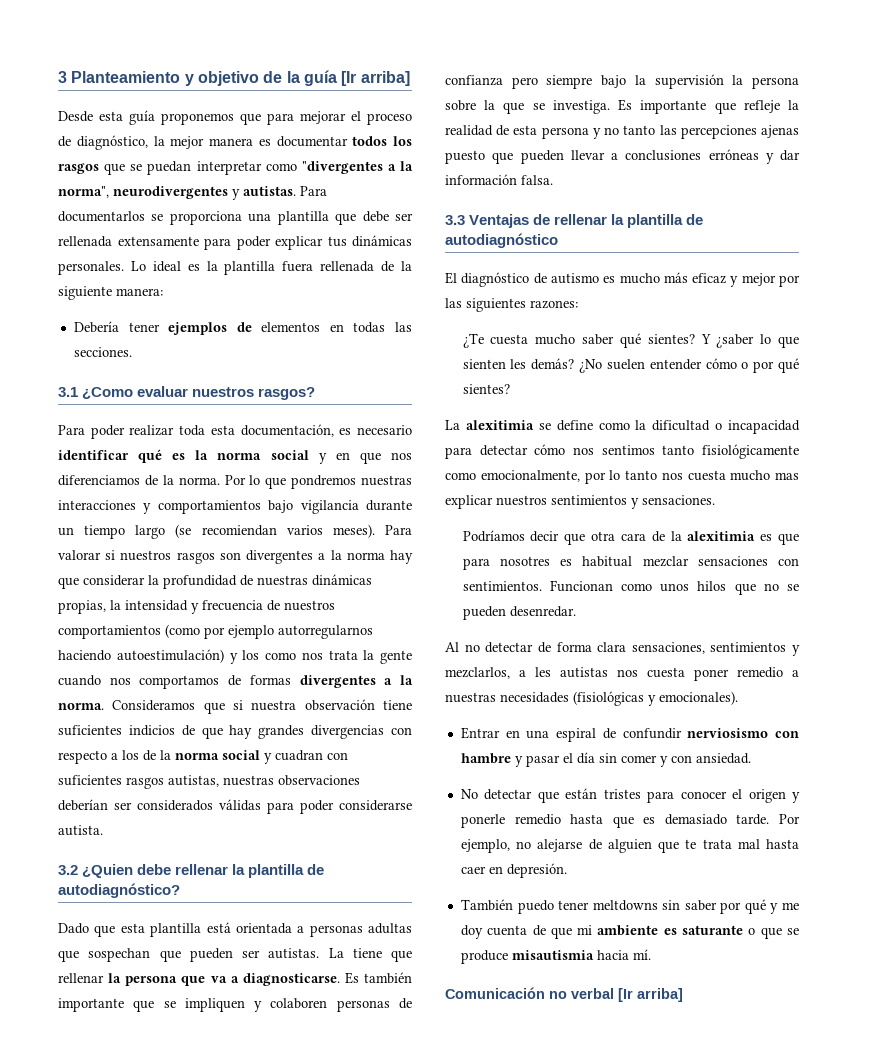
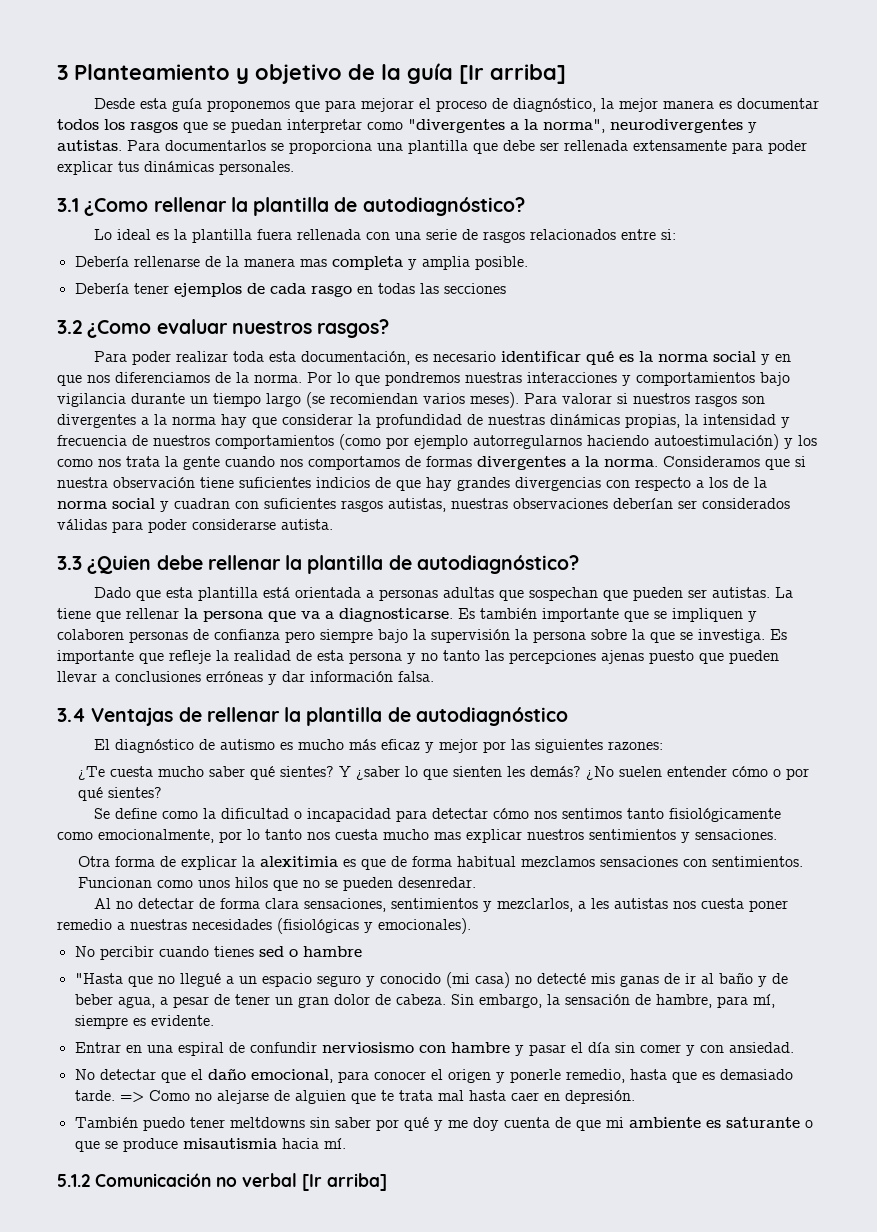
- Para documentarlos se proporciona una plantilla que debe ser rellenada extensamente para poder explicar tus dinámicas personales. Lo ideal es la plantilla fuera rellenada de la siguiente manera:
+ Para documentarlos se proporciona una plantilla que debe ser rellenada extensamente para poder explicar tus dinámicas personales.
+ 3.1 ¿Como rellenar la plantilla de autodiagnóstico?
+ Lo ideal es la plantilla fuera rellenada con una serie de rasgos relacionados entre si:
+ Debería rellenarse de la manera mas completa y amplia posible.
- Debería tener ejemplos de elementos en todas las secciones.
- 3.1 ¿Como evaluar nuestros rasgos?
+ Debería tener ejemplos de cada rasgo en todas las secciones
+ 3.2 ¿Como evaluar nuestros rasgos?
- 3.2 ¿Quien debe rellenar la plantilla de autodiagnóstico?
+ 3.3 ¿Quien debe rellenar la plantilla de autodiagnóstico?
- 3.3 Ventajas de rellenar la plantilla de autodiagnóstico
+ 3.4 Ventajas de rellenar la plantilla de autodiagnóstico
- La alexitimia se define como la dificultad o incapacidad para detectar cómo nos sentimos tanto fisiológicamente como emocionalmente, por lo tanto nos cuesta mucho mas explicar nuestros sentimientos y sensaciones.
+ Se define como la dificultad o incapacidad para detectar cómo nos sentimos tanto fisiológicamente como emocionalmente, por lo tanto nos cuesta mucho mas explicar nuestros sentimientos y sensaciones.
- Podríamos decir que otra cara de la alexitimia es que para nosotres es habitual mezclar sensaciones con sentimientos.
+ Otra forma de explicar la alexitimia es que de forma habitual mezclamos sensaciones con sentimientos.
+ No percibir cuando tienes sed o hambre
+ "Hasta que no llegué a un espacio seguro y conocido (mi casa) no detecté mis ganas de ir al baño y de beber agua, a pesar de tener un gran dolor de cabeza. Sin embargo, la sensación de hambre, para mí, siempre es evidente.
- No detectar que están tristes para conocer el origen y ponerle remedio hasta que es demasiado tarde.
+ No detectar que el daño emocional, para conocer el origen y ponerle remedio, hasta que es demasiado tarde.
- Por ejemplo, no alejarse de alguien que te trata mal hasta caer en depresión.
+ => Como no alejarse de alguien que te trata mal hasta caer en depresión.
- Comunicación no verbal [Ir arriba]
+ 5.1.2 Comunicación no verbal [Ir arriba]

